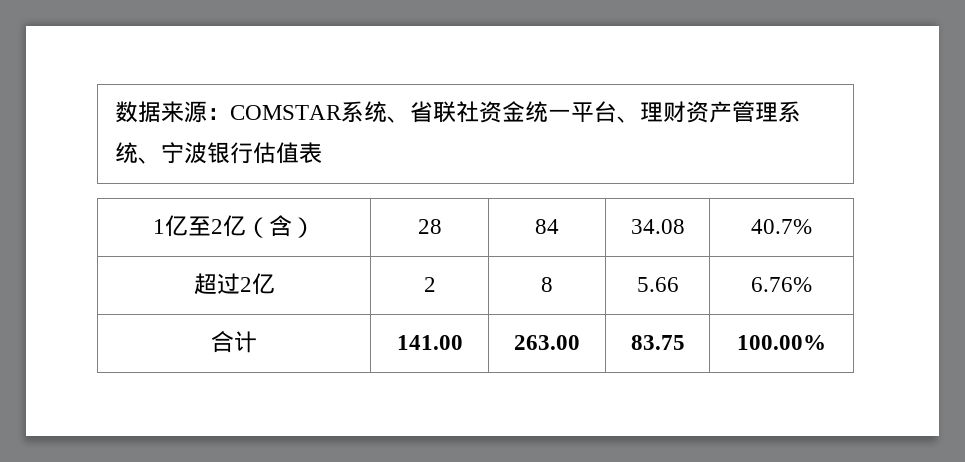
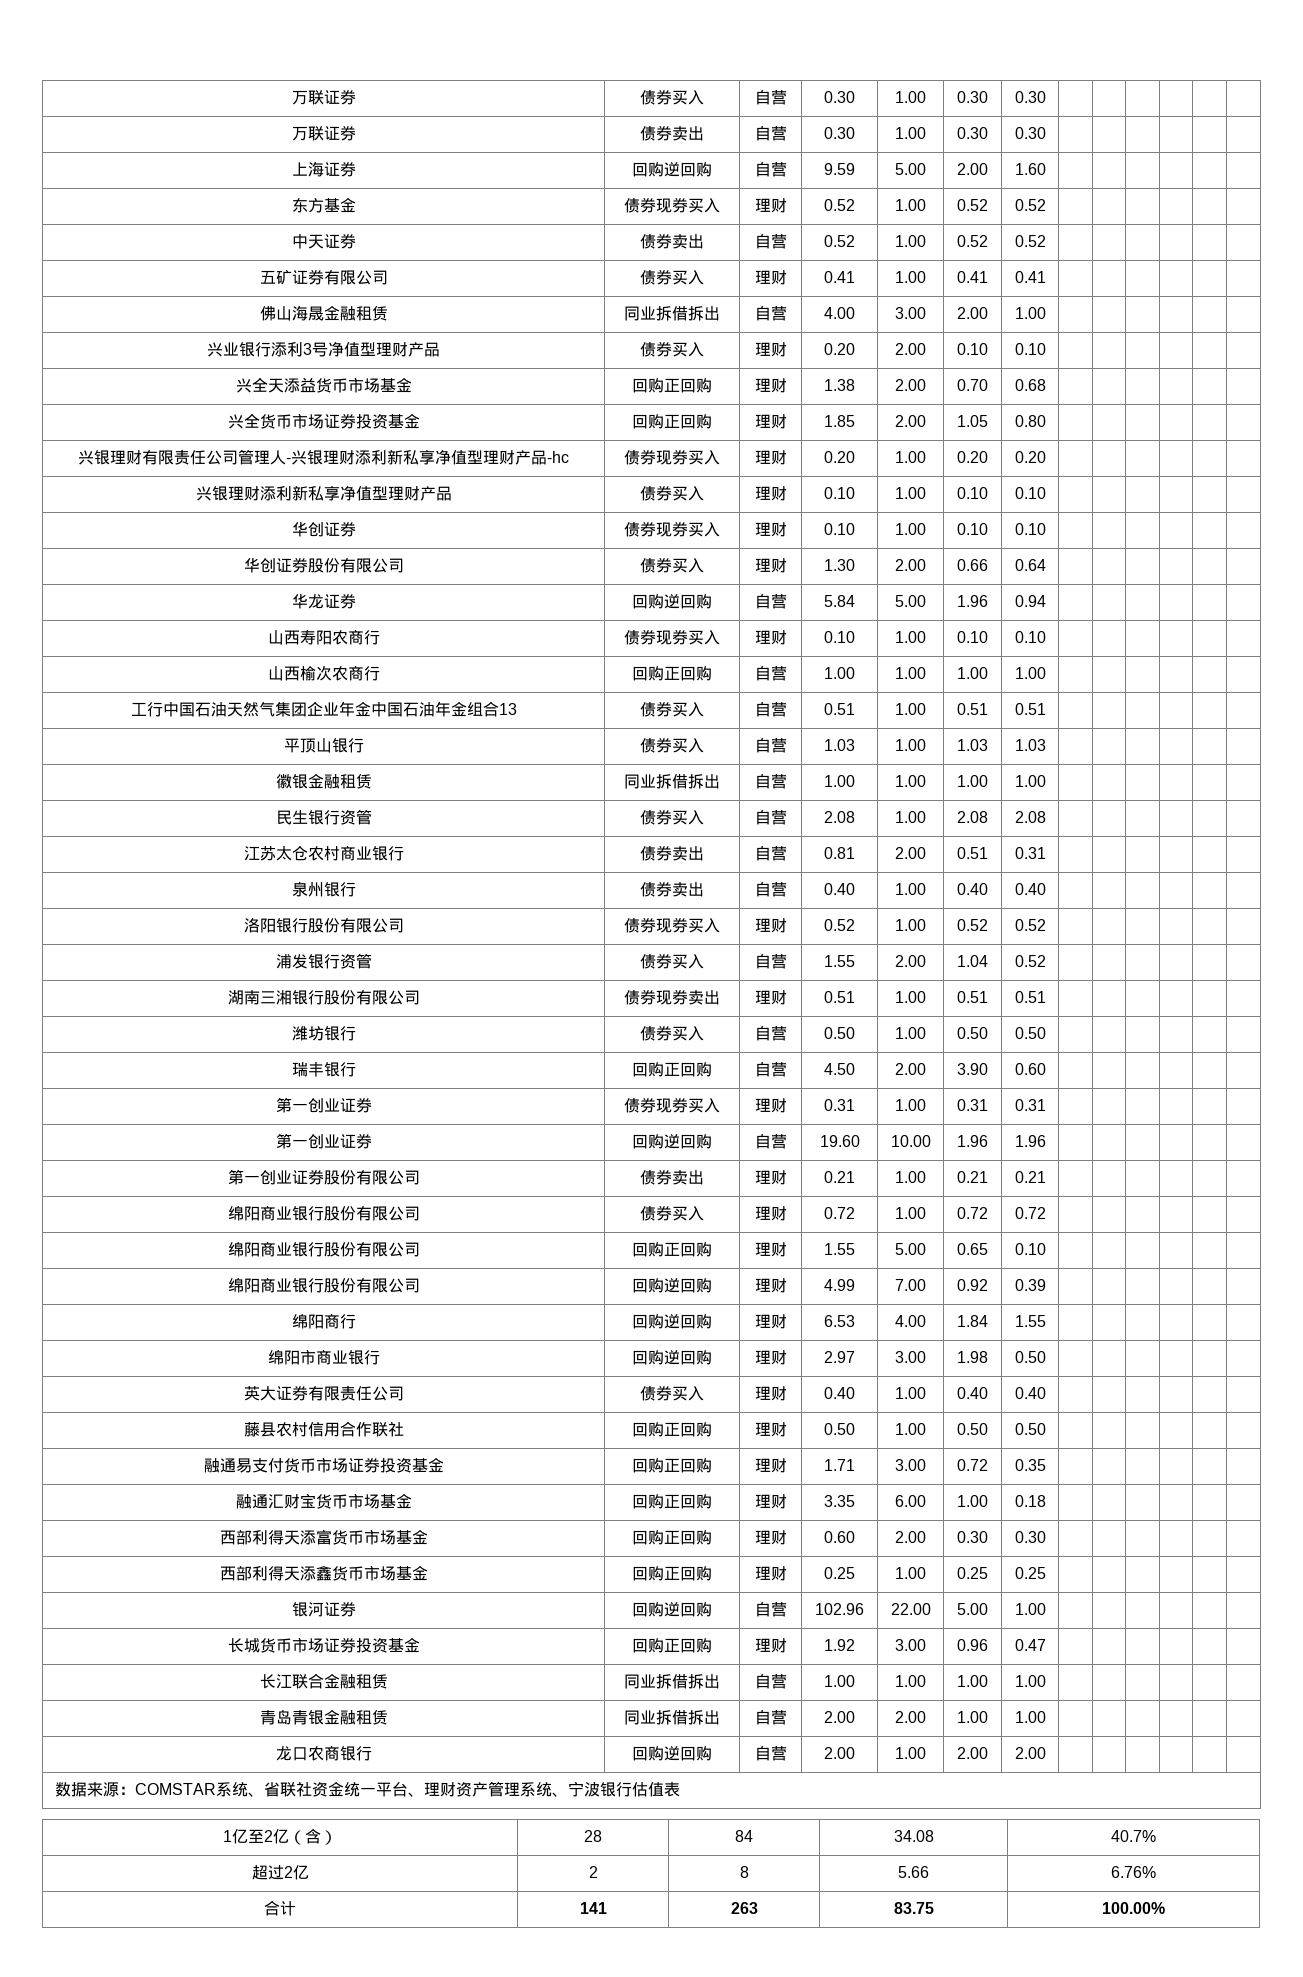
+ 万联证券 | 债券买入 | 自营 | 0.30 | 1.00 | 0.30 | 0.30 | | | | | |
+ 万联证券 | 债券卖出 | 自营 | 0.30 | 1.00 | 0.30 | 0.30 | | | | | |
+ 上海证券 | 回购逆回购 | 自营 | 9.59 | 5.00 | 2.00 | 1.60 | | | | | |
+ 东方基金 | 债券现券买入 | 理财 | 0.52 | 1.00 | 0.52 | 0.52 | | | | | |
+ 中天证券 | 债券卖出 | 自营 | 0.52 | 1.00 | 0.52 | 0.52 | | | | | |
+ 五矿证券有限公司 | 债券买入 | 理财 | 0.41 | 1.00 | 0.41 | 0.41 | | | | | |
+ 佛山海晟金融租赁 | 同业拆借拆出 | 自营 | 4.00 | 3.00 | 2.00 | 1.00 | | | | | |
+ 兴业银行添利3号净值型理财产品 | 债券买入 | 理财 | 0.20 | 2.00 | 0.10 | 0.10 | | | | | |
+ 兴全天添益货币市场基金 | 回购正回购 | 理财 | 1.38 | 2.00 | 0.70 | 0.68 | | | | | |
+ 兴全货币市场证券投资基金 | 回购正回购 | 理财 | 1.85 | 2.00 | 1.05 | 0.80 | | | | | |
+ 兴银理财有限责任公司管理人-兴银理财添利新私享净值型理财产品-hc | 债券现券买入 | 理财 | 0.20 | 1.00 | 0.20 | 0.20 | | | | | |
+ 兴银理财添利新私享净值型理财产品 | 债券买入 | 理财 | 0.10 | 1.00 | 0.10 | 0.10 | | | | | |
+ 华创证券 | 债券现券买入 | 理财 | 0.10 | 1.00 | 0.10 | 0.10 | | | | | |
+ 华创证券股份有限公司 | 债券买入 | 理财 | 1.30 | 2.00 | 0.66 | 0.64 | | | | | |
+ 华龙证券 | 回购逆回购 | 自营 | 5.84 | 5.00 | 1.96 | 0.94 | | | | | |
+ 山西寿阳农商行 | 债券现券买入 | 理财 | 0.10 | 1.00 | 0.10 | 0.10 | | | | | |
+ 山西榆次农商行 | 回购正回购 | 自营 | 1.00 | 1.00 | 1.00 | 1.00 | | | | | |
+ 工行中国石油天然气集团企业年金中国石油年金组合13 | 债券买入 | 自营 | 0.51 | 1.00 | 0.51 | 0.51 | | | | | |
+ 平顶山银行 | 债券买入 | 自营 | 1.03 | 1.00 | 1.03 | 1.03 | | | | | |
+ 徽银金融租赁 | 同业拆借拆出 | 自营 | 1.00 | 1.00 | 1.00 | 1.00 | | | | | |
+ 民生银行资管 | 债券买入 | 自营 | 2.08 | 1.00 | 2.08 | 2.08 | | | | | |
+ 江苏太仓农村商业银行 | 债券卖出 | 自营 | 0.81 | 2.00 | 0.51 | 0.31 | | | | | |
+ 泉州银行 | 债券卖出 | 自营 | 0.40 | 1.00 | 0.40 | 0.40 | | | | | |
+ 洛阳银行股份有限公司 | 债券现券买入 | 理财 | 0.52 | 1.00 | 0.52 | 0.52 | | | | | |
+ 浦发银行资管 | 债券买入 | 自营 | 1.55 | 2.00 | 1.04 | 0.52 | | | | | |
+ 湖南三湘银行股份有限公司 | 债券现券卖出 | 理财 | 0.51 | 1.00 | 0.51 | 0.51 | | | | | |
+ 潍坊银行 | 债券买入 | 自营 | 0.50 | 1.00 | 0.50 | 0.50 | | | | | |
+ 瑞丰银行 | 回购正回购 | 自营 | 4.50 | 2.00 | 3.90 | 0.60 | | | | | |
+ 第一创业证券 | 债券现券买入 | 理财 | 0.31 | 1.00 | 0.31 | 0.31 | | | | | |
+ 第一创业证券 | 回购逆回购 | 自营 | 19.60 | 10.00 | 1.96 | 1.96 | | | | | |
+ 第一创业证券股份有限公司 | 债券卖出 | 理财 | 0.21 | 1.00 | 0.21 | 0.21 | | | | | |
+ 绵阳商业银行股份有限公司 | 债券买入 | 理财 | 0.72 | 1.00 | 0.72 | 0.72 | | | | | |
+ 绵阳商业银行股份有限公司 | 回购正回购 | 理财 | 1.55 | 5.00 | 0.65 | 0.10 | | | | | |
+ 绵阳商业银行股份有限公司 | 回购逆回购 | 理财 | 4.99 | 7.00 | 0.92 | 0.39 | | | | | |
+ 绵阳商行 | 回购逆回购 | 理财 | 6.53 | 4.00 | 1.84 | 1.55 | | | | | |
+ 绵阳市商业银行 | 回购逆回购 | 理财 | 2.97 | 3.00 | 1.98 | 0.50 | | | | | |
+ 英大证券有限责任公司 | 债券买入 | 理财 | 0.40 | 1.00 | 0.40 | 0.40 | | | | | |
+ 藤县农村信用合作联社 | 回购正回购 | 理财 | 0.50 | 1.00 | 0.50 | 0.50 | | | | | |
+ 融通易支付货币市场证券投资基金 | 回购正回购 | 理财 | 1.71 | 3.00 | 0.72 | 0.35 | | | | | |
+ 融通汇财宝货币市场基金 | 回购正回购 | 理财 | 3.35 | 6.00 | 1.00 | 0.18 | | | | | |
+ 西部利得天添富货币市场基金 | 回购正回购 | 理财 | 0.60 | 2.00 | 0.30 | 0.30 | | | | | |
+ 西部利得天添鑫货币市场基金 | 回购正回购 | 理财 | 0.25 | 1.00 | 0.25 | 0.25 | | | | | |
+ 银河证券 | 回购逆回购 | 自营 | 102.96 | 22.00 | 5.00 | 1.00 | | | | | |
+ 长城货币市场证券投资基金 | 回购正回购 | 理财 | 1.92 | 3.00 | 0.96 | 0.47 | | | | | |
+ 长江联合金融租赁 | 同业拆借拆出 | 自营 | 1.00 | 1.00 | 1.00 | 1.00 | | | | | |
+ 青岛青银金融租赁 | 同业拆借拆出 | 自营 | 2.00 | 2.00 | 1.00 | 1.00 | | | | | |
+ 龙口农商银行 | 回购逆回购 | 自营 | 2.00 | 1.00 | 2.00 | 2.00 | | | | | |
- 合计 | 141.00 | 263.00 | 83.75 | 100.00%
+ 合计 | 141 | 263 | 83.75 | 100.00%

